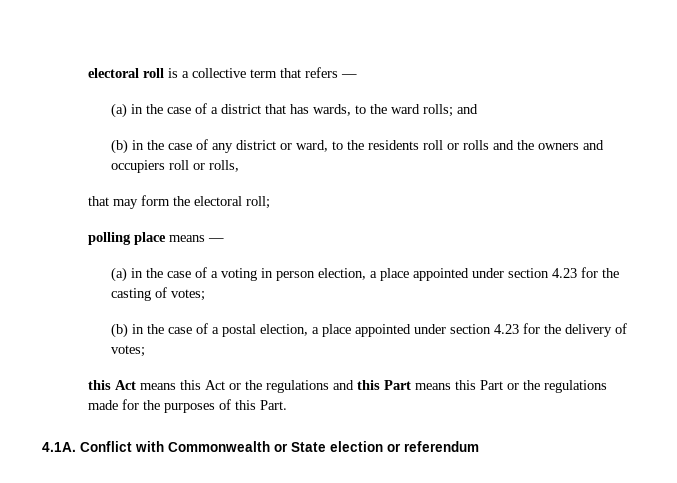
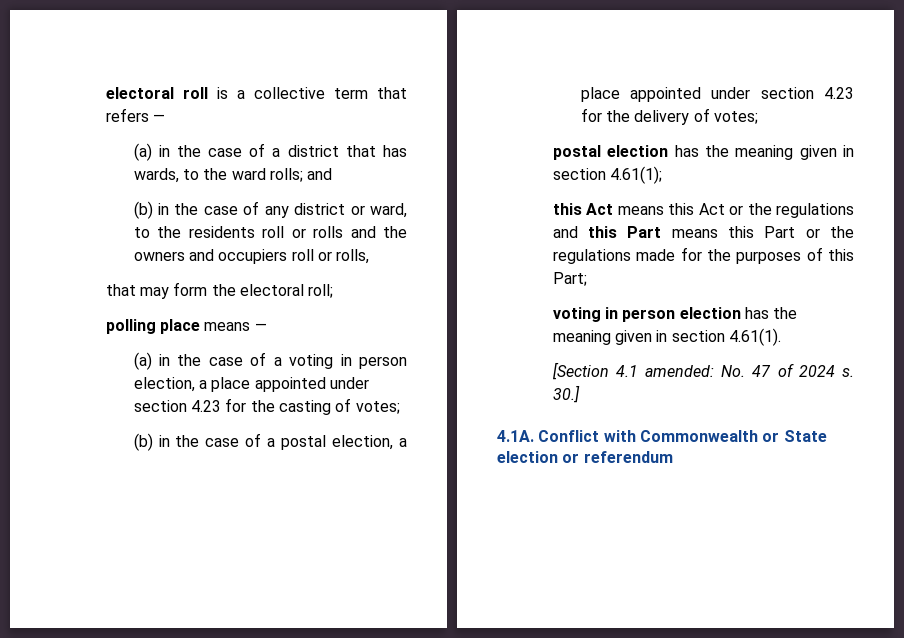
+ postal election has the meaning given in section 4.61(1);
- this Act means this Act or the regulations and this Part means this Part or the regulations made for the purposes of this Part.
+ this Act means this Act or the regulations and this Part means this Part or the regulations made for the purposes of this Part;
+ voting in person election has the meaning given in section 4.61(1).
+ [Section 4.1 amended: No. 47 of 2024 s. 30.]

